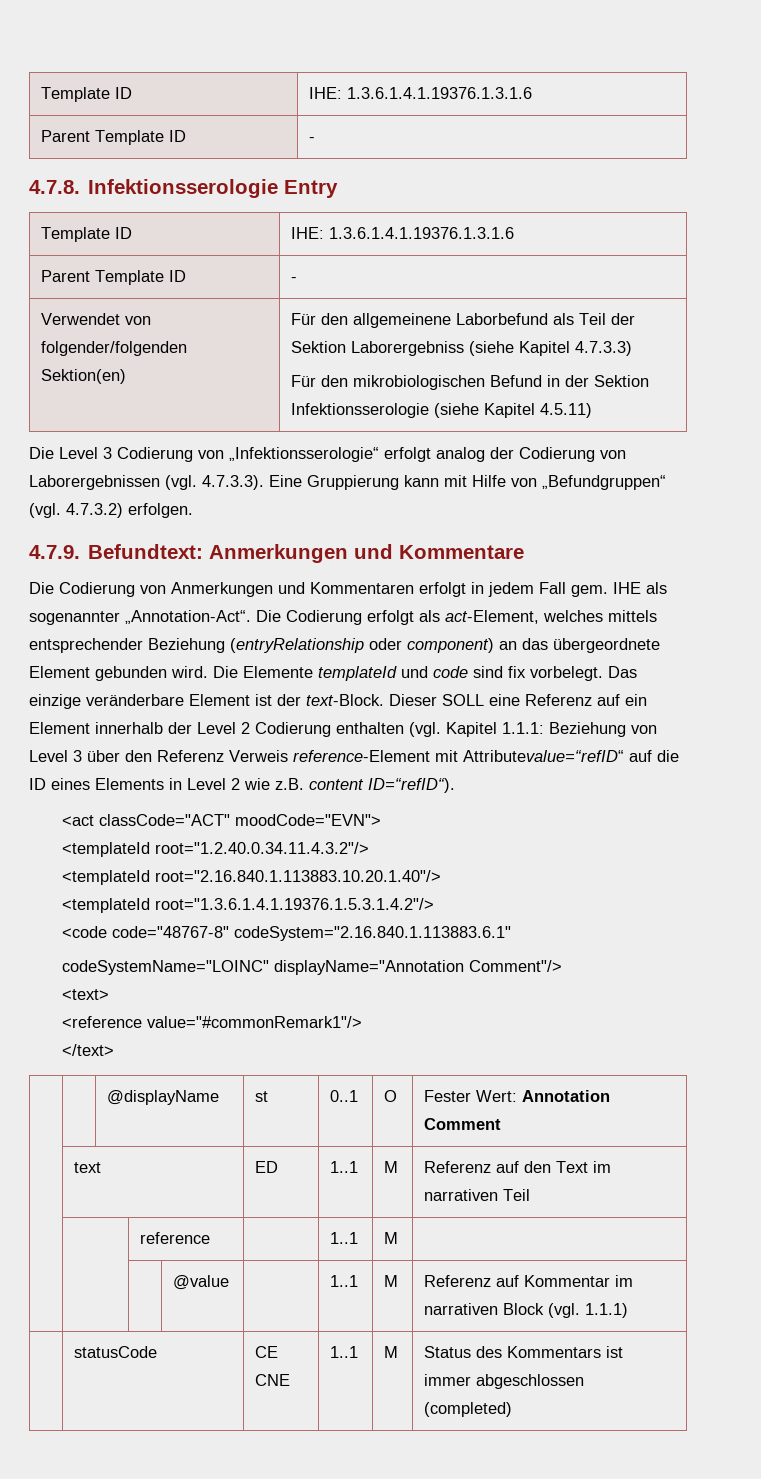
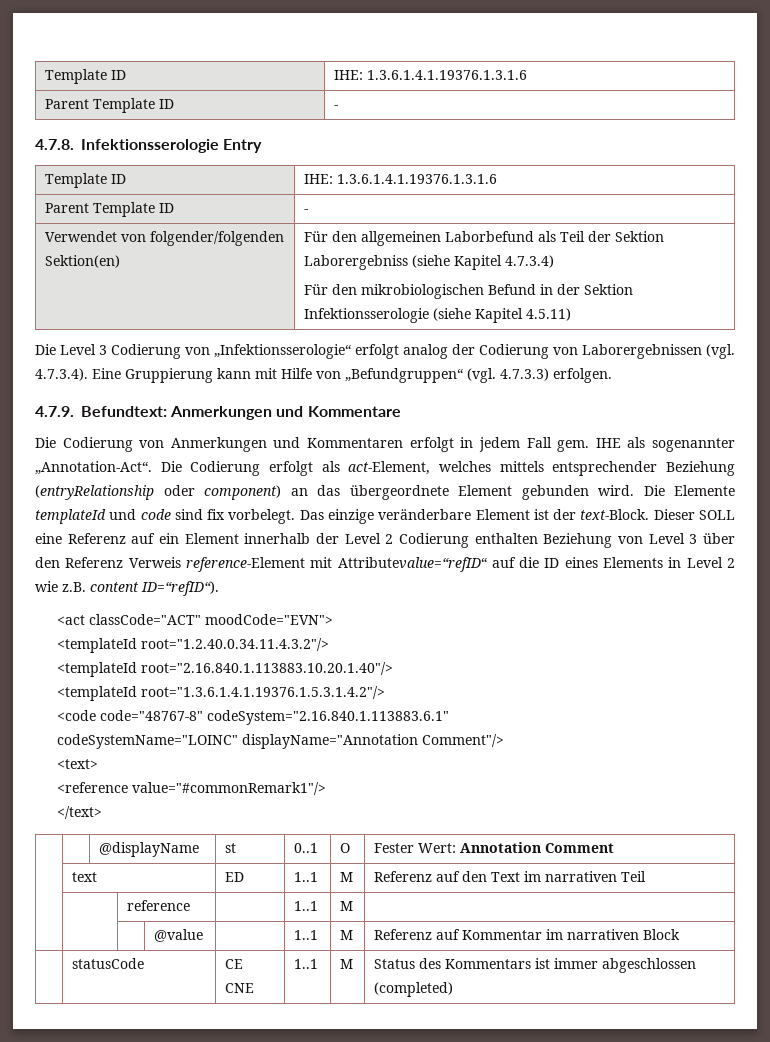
- Verwendet von folgender/folgenden Sektion(en) | Für den allgemeinene Laborbefund als Teil der Sektion Laborergebniss (siehe Kapitel 4.7.3.3)
+ Verwendet von folgender/folgenden Sektion(en) | Für den allgemeinen Laborbefund als Teil der Sektion Laborergebniss (siehe Kapitel 4.7.3.4)
- Die Level 3 Codierung von „Infektionsserologie“ erfolgt analog der Codierung von Laborergebnissen (vgl. 4.7.3.3). Eine Gruppierung kann mit Hilfe von „Befundgruppen“ (vgl. 4.7.3.2) erfolgen.
+ Die Level 3 Codierung von „Infektionsserologie“ erfolgt analog der Codierung von Laborergebnissen (vgl. 4.7.3.4). Eine Gruppierung kann mit Hilfe von „Befundgruppen“ (vgl. 4.7.3.3) erfolgen.
- Dieser SOLL eine Referenz auf ein Element innerhalb der Level 2 Codierung enthalten (vgl. Kapitel 1.1.1: Beziehung von Level 3 über den Referenz Verweis reference-Element mit Attributevalue=“refID“ auf die ID eines Elements in Level 2 wie z.B. content ID=“refID“).
+ Dieser SOLL eine Referenz auf ein Element innerhalb der Level 2 Codierung enthalten Beziehung von Level 3 über den Referenz Verweis reference-Element mit Attributevalue=“refID“ auf die ID eines Elements in Level 2 wie z.B. content ID=“refID“).
- | | | @value | | 1..1 | M | Referenz auf Kommentar im narrativen Block (vgl. 1.1.1)
+ | | | @value | | 1..1 | M | Referenz auf Kommentar im narrativen Block

